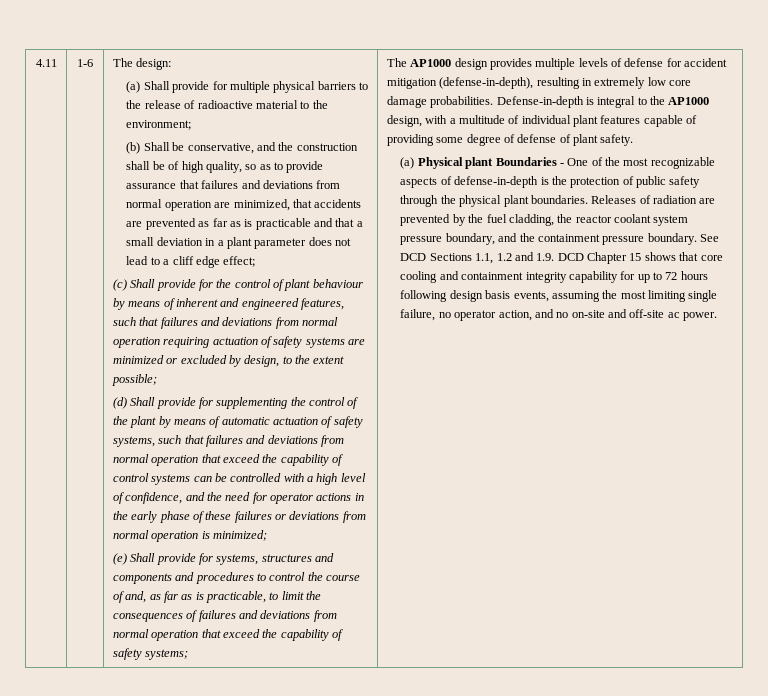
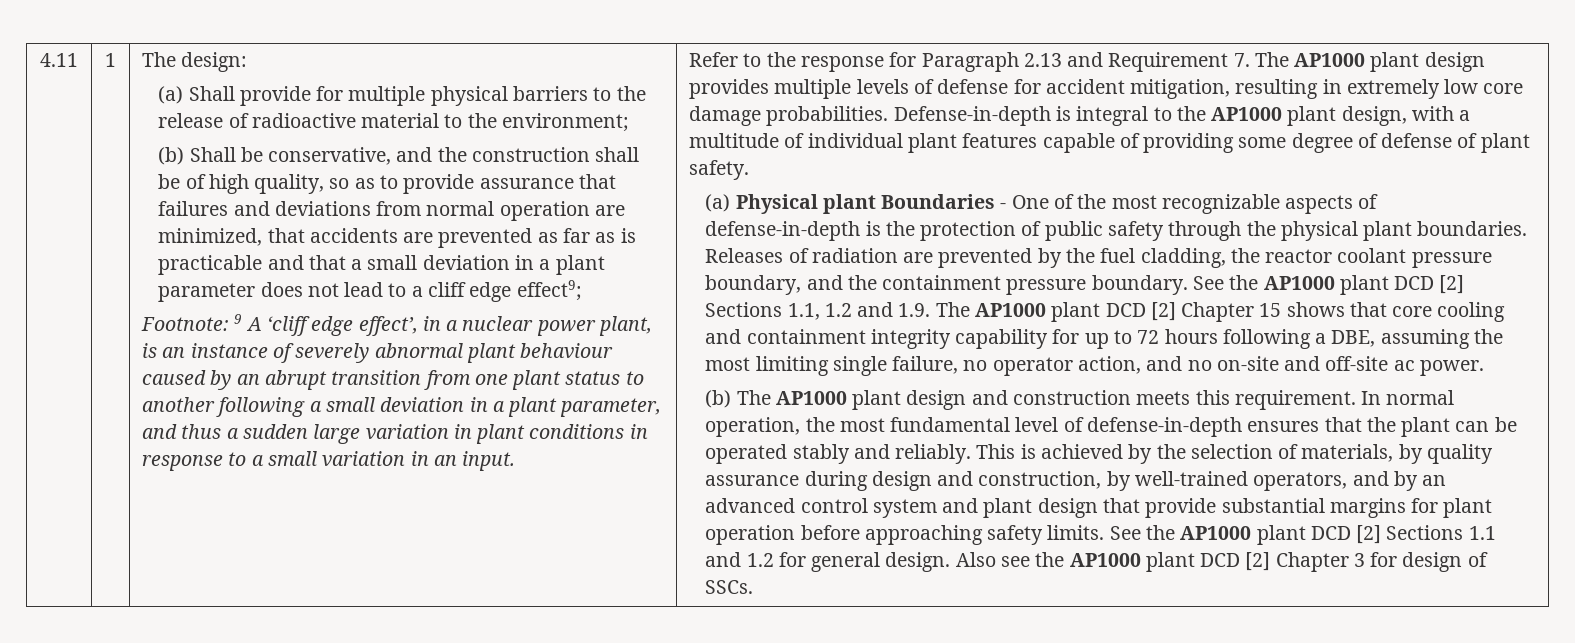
- 4.11 | 1-6
+ 4.11 | 1
- (b) Shall be conservative, and the construction shall be of high quality, so as to provide assurance that failures and deviations from normal operation are minimized, that accidents are prevented as far as is practicable and that a small deviation in a plant parameter does not lead to a cliff edge effect;
- (c) Shall provide for the control of plant behaviour by means of inherent and engineered features, such that failures and deviations from normal operation requiring actuation of safety systems are minimized or excluded by design, to the extent possible;
- (d) Shall provide for supplementing the control of the plant by means of automatic actuation of safety systems, such that failures and deviations from normal operation that exceed the capability of control systems can be controlled with a high level of confidence, and the need for operator actions in the early phase of these failures or deviations from normal operation is minimized;
- (e) Shall provide for systems, structures and components and procedures to control the course of and, as far as is practicable, to limit the consequences of failures and deviations from normal operation that exceed the capability of safety systems; | The AP1000 design provides multiple levels of defense for accident mitigation (defense-in-depth), resulting in extremely low core damage probabilities.
+ (b) Shall be conservative, and the construction shall be of high quality, so as to provide assurance that failures and deviations from normal operation are minimized, that accidents are prevented as far as is practicable and that a small deviation in a plant parameter does not lead to a cliff edge effect9;
+ Footnote: 9 A ‘cliff edge effect’, in a nuclear power plant, is an instance of severely abnormal plant behaviour caused by an abrupt transition from one plant status to another following a small deviation in a plant parameter, and thus a sudden large variation in plant conditions in response to a small variation in an input. | Refer to the response for Paragraph 2.13 and Requirement 7. The AP1000 plant design provides multiple levels of defense for accident mitigation, resulting in extremely low core damage probabilities.
- Defense-in-depth is integral to the AP1000 design, with a multitude of individual plant features capable of providing some degree of defense of plant safety.
+ Defense-in-depth is integral to the AP1000 plant design, with a multitude of individual plant features capable of providing some degree of defense of plant safety.
- Releases of radiation are prevented by the fuel cladding, the reactor coolant system pressure boundary, and the containment pressure boundary.
+ Releases of radiation are prevented by the fuel cladding, the reactor coolant pressure boundary, and the containment pressure boundary.
- See DCD Sections 1.1, 1.2 and 1.9. DCD Chapter 15 shows that core cooling and containment integrity capability for up to 72 hours following design basis events, assuming the most limiting single failure, no operator action, and no on-site and off-site ac power.
+ See the AP1000 plant DCD [2] Sections 1.1, 1.2 and 1.9. The AP1000 plant DCD [2] Chapter 15 shows that core cooling and containment integrity capability for up to 72 hours following a DBE, assuming the most limiting single failure, no operator action, and no on-site and off-site ac power.
+ (b) The AP1000 plant design and construction meets this requirement. In normal operation, the most fundamental level of defense-in-depth ensures that the plant can be operated stably and reliably. This is achieved by the selection of materials, by quality assurance during design and construction, by well-trained operators, and by an advanced control system and plant design that provide substantial margins for plant operation before approaching safety limits. See the AP1000 plant DCD [2] Sections 1.1 and 1.2 for general design. Also see the AP1000 plant DCD [2] Chapter 3 for design of SSCs.

